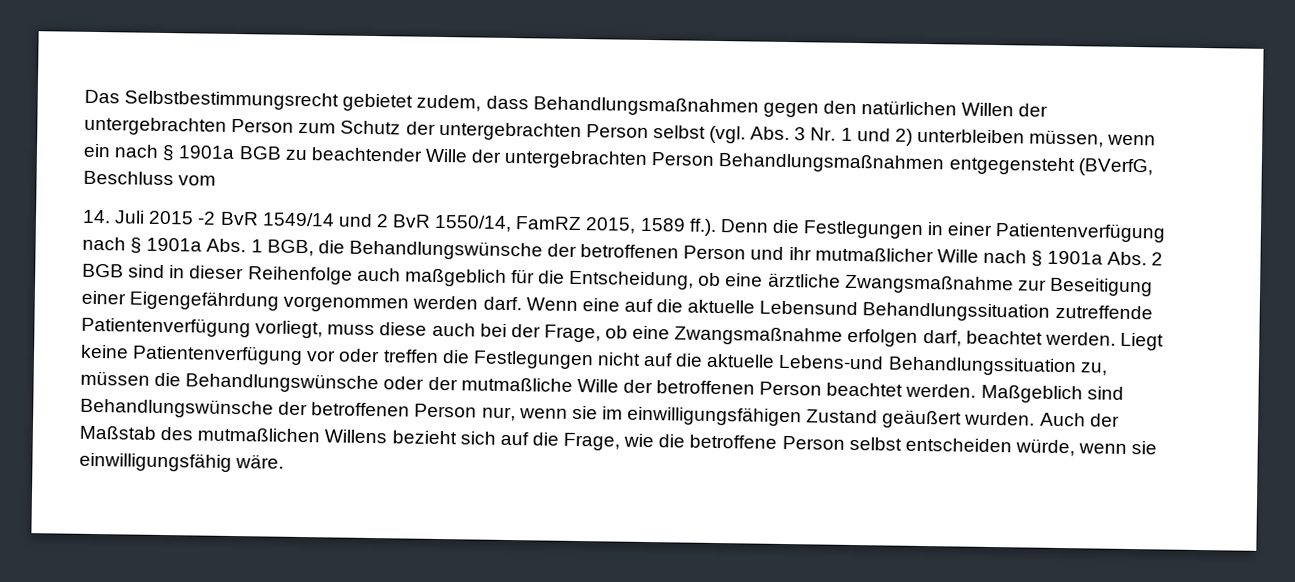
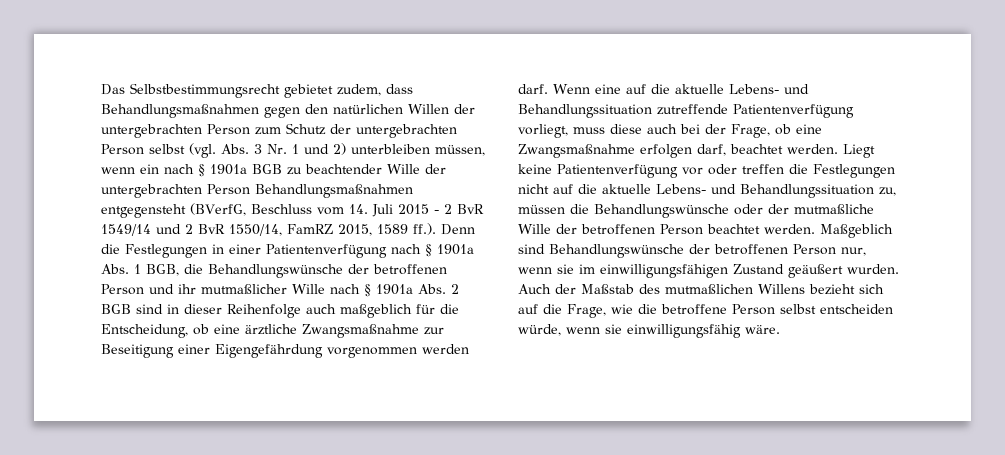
- Das Selbstbestimmungsrecht gebietet zudem, dass Behandlungsmaßnahmen gegen den natürlichen Willen der untergebrachten Person zum Schutz der untergebrachten Person selbst (vgl. Abs. 3 Nr. 1 und 2) unterbleiben müssen, wenn ein nach § 1901a BGB zu beachtender Wille der untergebrachten Person Behandlungsmaßnahmen entgegensteht (BVerfG, Beschluss vom
- 14. Juli 2015 -2 BvR 1549/14 und 2 BvR 1550/14, FamRZ 2015, 1589 ff.). Denn die Festlegungen in einer Patientenverfügung nach § 1901a Abs. 1 BGB, die Behandlungswünsche der betroffenen Person und ihr mutmaßlicher Wille nach § 1901a Abs. 2 BGB sind in dieser Reihenfolge auch maßgeblich für die Entscheidung, ob eine ärztliche Zwangsmaßnahme zur Beseitigung einer Eigengefährdung vorgenommen werden darf.
+ Das Selbstbestimmungsrecht gebietet zudem, dass Behandlungsmaßnahmen gegen den natürlichen Willen der untergebrachten Person zum Schutz der untergebrachten Person selbst (vgl. Abs. 3 Nr. 1 und 2) unterbleiben müssen, wenn ein nach § 1901a BGB zu beachtender Wille der untergebrachten Person Behandlungsmaßnahmen entgegensteht (BVerfG, Beschluss vom 14. Juli 2015 - 2 BvR 1549/14 und 2 BvR 1550/14, FamRZ 2015, 1589 ff.). Denn die Festlegungen in einer Patientenverfügung nach § 1901a Abs. 1 BGB, die Behandlungswünsche der betroffenen Person und ihr mutmaßlicher Wille nach § 1901a Abs. 2 BGB sind in dieser Reihenfolge auch maßgeblich für die Entscheidung, ob eine ärztliche Zwangsmaßnahme zur Beseitigung einer Eigengefährdung vorgenommen werden darf.
- Wenn eine auf die aktuelle Lebensund Behandlungssituation zutreffende Patientenverfügung vorliegt, muss diese auch bei der Frage, ob eine Zwangsmaßnahme erfolgen darf, beachtet werden.
+ Wenn eine auf die aktuelle Lebens- und Behandlungssituation zutreffende Patientenverfügung vorliegt, muss diese auch bei der Frage, ob eine Zwangsmaßnahme erfolgen darf, beachtet werden.
- Liegt keine Patientenverfügung vor oder treffen die Festlegungen nicht auf die aktuelle Lebens-und Behandlungssituation zu, müssen die Behandlungswünsche oder der mutmaßliche Wille der betroffenen Person beachtet werden.
+ Liegt keine Patientenverfügung vor oder treffen die Festlegungen nicht auf die aktuelle Lebens- und Behandlungssituation zu, müssen die Behandlungswünsche oder der mutmaßliche Wille der betroffenen Person beachtet werden.

